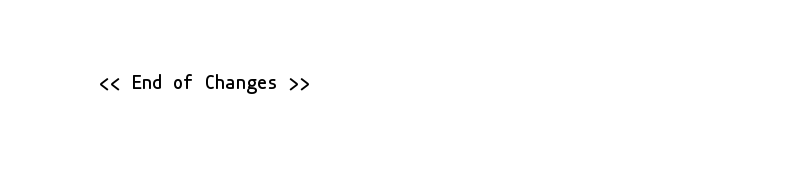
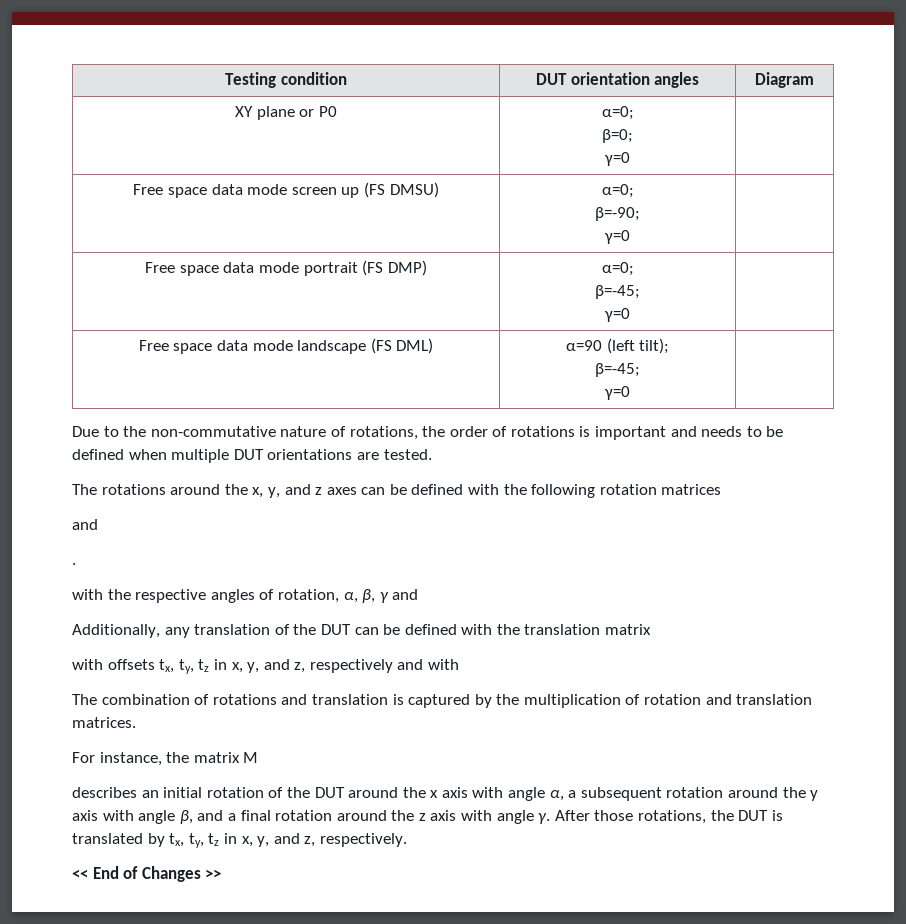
+ Testing condition | DUT orientation angles | Diagram
+ XY plane or P0 | α=0;
+ β=0;
+ γ=0 |
+ Free space data mode screen up (FS DMSU) | α=0;
+ β=-90;
+ γ=0 |
+ Free space data mode portrait (FS DMP) | α=0;
+ β=-45;
+ γ=0 |
+ Free space data mode landscape (FS DML) | α=90 (left tilt);
+ β=-45;
+ γ=0 |
+ Due to the non-commutative nature of rotations, the order of rotations is important and needs to be defined when multiple DUT orientations are tested.
+ The rotations around the x, y, and z axes can be defined with the following rotation matrices
+ and
+ .
+ with the respective angles of rotation, α, β, γ and
+ Additionally, any translation of the DUT can be defined with the translation matrix
+ with offsets tx, ty, tz in x, y, and z, respectively and with
+ The combination of rotations and translation is captured by the multiplication of rotation and translation matrices.
+ For instance, the matrix M
+ describes an initial rotation of the DUT around the x axis with angle α, a subsequent rotation around the y axis with angle β, and a final rotation around the z axis with angle γ. After those rotations, the DUT is translated by tx, ty, tz in x, y, and z, respectively.

